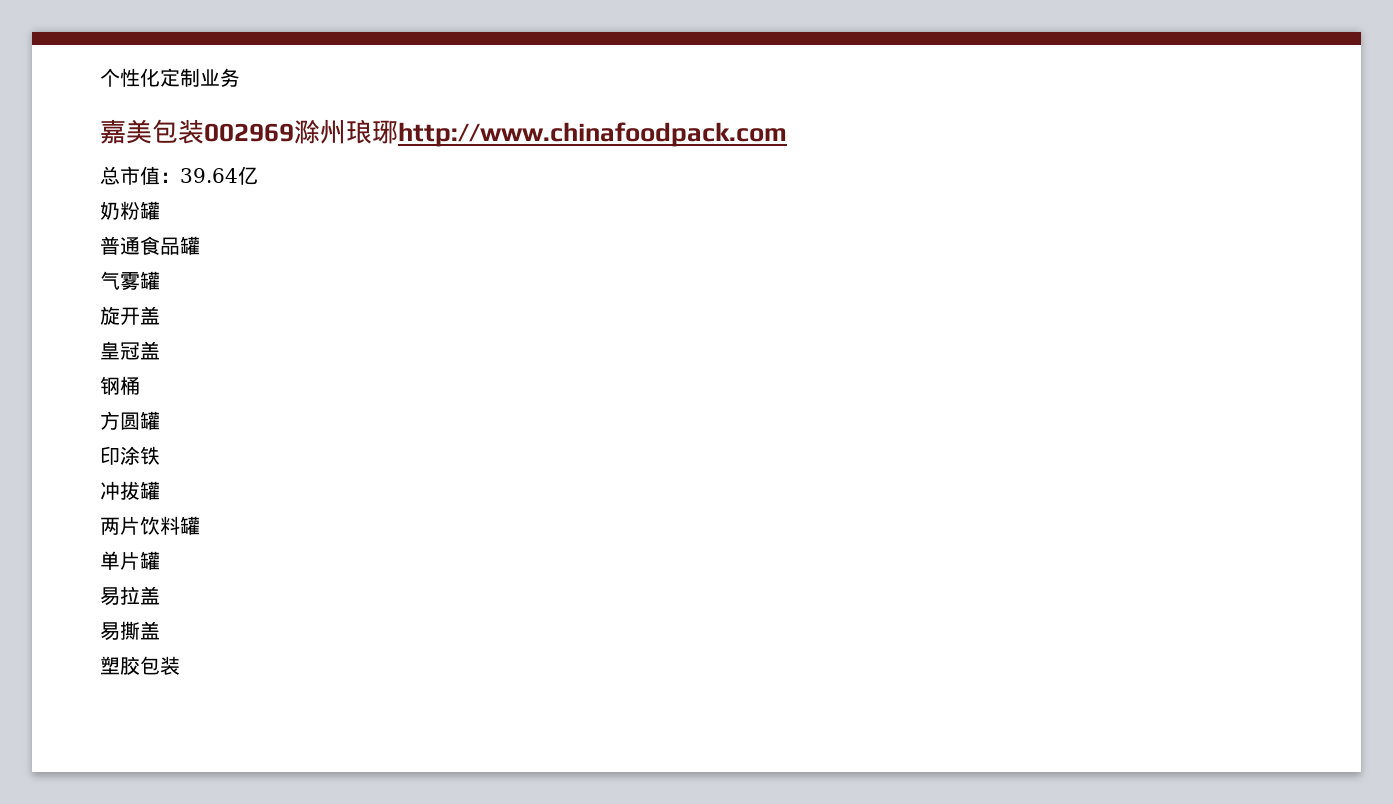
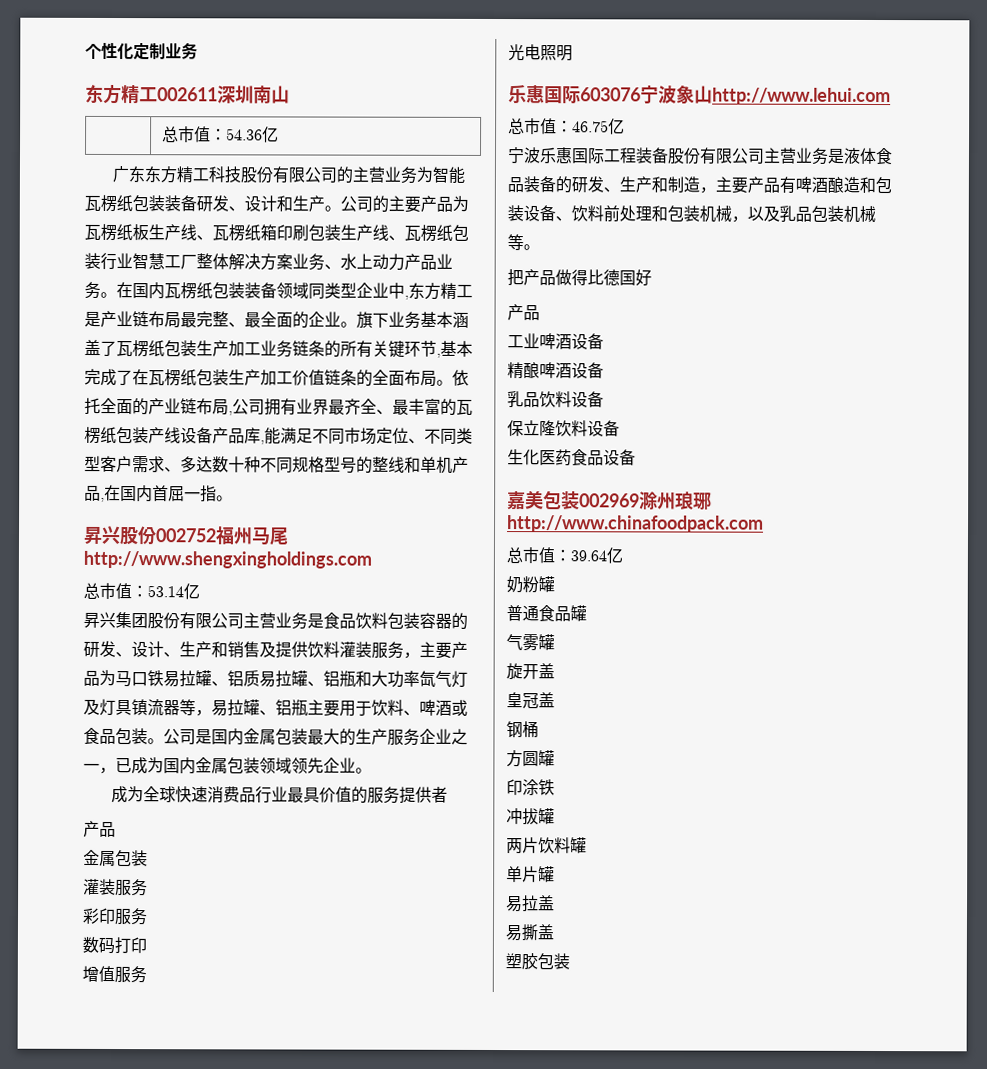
+ 东方精工002611深圳南山
+ | 总市值：54.36亿
+ 广东东方精工科技股份有限公司的主营业务为智能瓦楞纸包装装备研发、设计和生产。公司的主要产品为瓦楞纸板生产线、瓦楞纸箱印刷包装生产线、瓦楞纸包装行业智慧工厂整体解决方案业务、水上动力产品业务。在国内瓦楞纸包装装备领域同类型企业中,东方精工是产业链布局最完整、最全面的企业。旗下业务基本涵盖了瓦楞纸包装生产加工业务链条的所有关键环节,基本完成了在瓦楞纸包装生产加工价值链条的全面布局。依托全面的产业链布局,公司拥有业界最齐全、最丰富的瓦楞纸包装产线设备产品库,能满足不同市场定位、不同类型客户需求、多达数十种不同规格型号的整线和单机产品,在国内首屈一指。
+ 昇兴股份002752福州马尾http://www.shengxingholdings.com
+ 总市值：53.14亿
+ 昇兴集团股份有限公司主营业务是食品饮料包装容器的研发、设计、生产和销售及提供饮料灌装服务，主要产品为马口铁易拉罐、铝质易拉罐、铝瓶和大功率氙气灯及灯具镇流器等，易拉罐、铝瓶主要用于饮料、啤酒或食品包装。公司是国内金属包装最大的生产服务企业之一，已成为国内金属包装领域领先企业。
+ 成为全球快速消费品行业最具价值的服务提供者
+ 产品
+ 金属包装
+ 灌装服务
+ 彩印服务
+ 数码打印
+ 增值服务
+ 光电照明
+ 乐惠国际603076宁波象山http://www.lehui.com
+ 总市值：46.75亿
+ 宁波乐惠国际工程装备股份有限公司主营业务是液体食品装备的研发、生产和制造，主要产品有啤酒酿造和包装设备、饮料前处理和包装机械，以及乳品包装机械等。
+ 把产品做得比德国好
+ 产品
+ 工业啤酒设备
+ 精酿啤酒设备
+ 乳品饮料设备
+ 保立隆饮料设备
+ 生化医药食品设备

